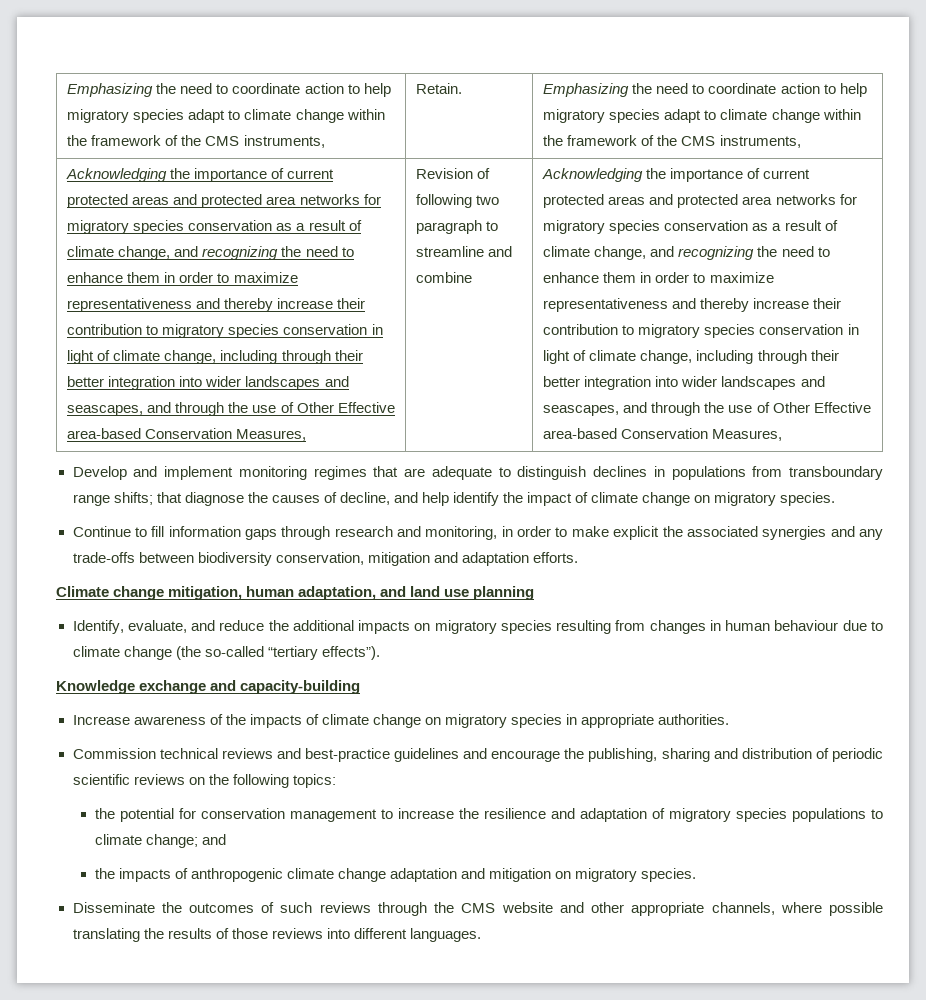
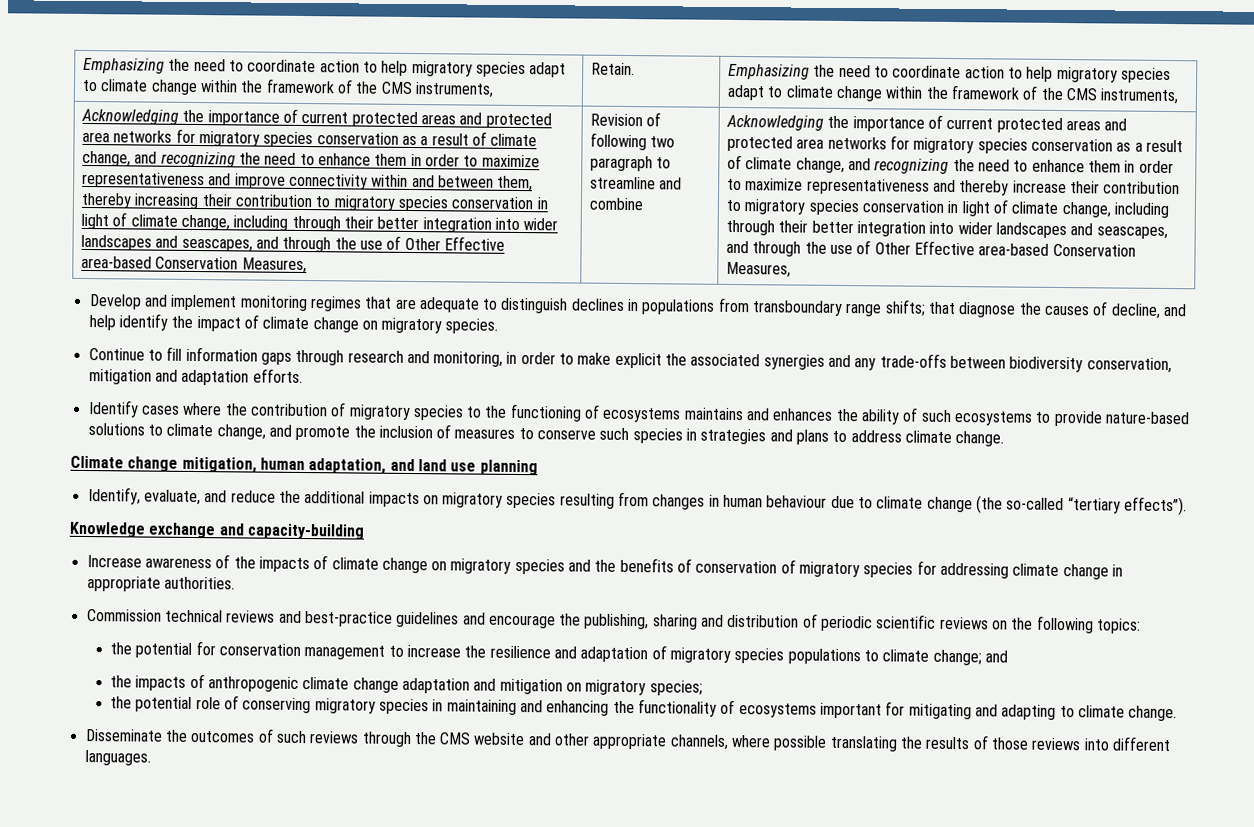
  Retain. | Emphasizing the need to coordinate action to help migratory species adapt to climate change within the framework of the CMS instruments,
- Acknowledging the importance of current protected areas and protected area networks for migratory species conservation as a result of climate change, and recognizing the need to enhance them in order to maximize representativeness and thereby increase their contribution to migratory species conservation in light of climate change, including through their better integration into wider landscapes and seascapes, and through the use of Other Effective area-based Conservation Measures,
+ Acknowledging the importance of current protected areas and protected area networks for migratory species conservation as a result of climate change, and recognizing the need to enhance them in order to maximize representativeness and improve connectivity within and between them, thereby increasing their contribution to migratory species conservation in light of climate change, including through their better integration into wider landscapes and seascapes, and through the use of Other Effective area-based Conservation Measures,
+ Identify cases where the contribution of migratory species to the functioning of ecosystems maintains and enhances the ability of such ecosystems to provide nature-based solutions to climate change, and promote the inclusion of measures to conserve such species in strategies and plans to address climate change.
- Increase awareness of the impacts of climate change on migratory species in appropriate authorities.
+ Increase awareness of the impacts of climate change on migratory species and the benefits of conservation of migratory species for addressing climate change in appropriate authorities.
- the impacts of anthropogenic climate change adaptation and mitigation on migratory species.
+ the impacts of anthropogenic climate change adaptation and mitigation on migratory species;
+ the potential role of conserving migratory species in maintaining and enhancing the functionality of ecosystems important for mitigating and adapting to climate change.

